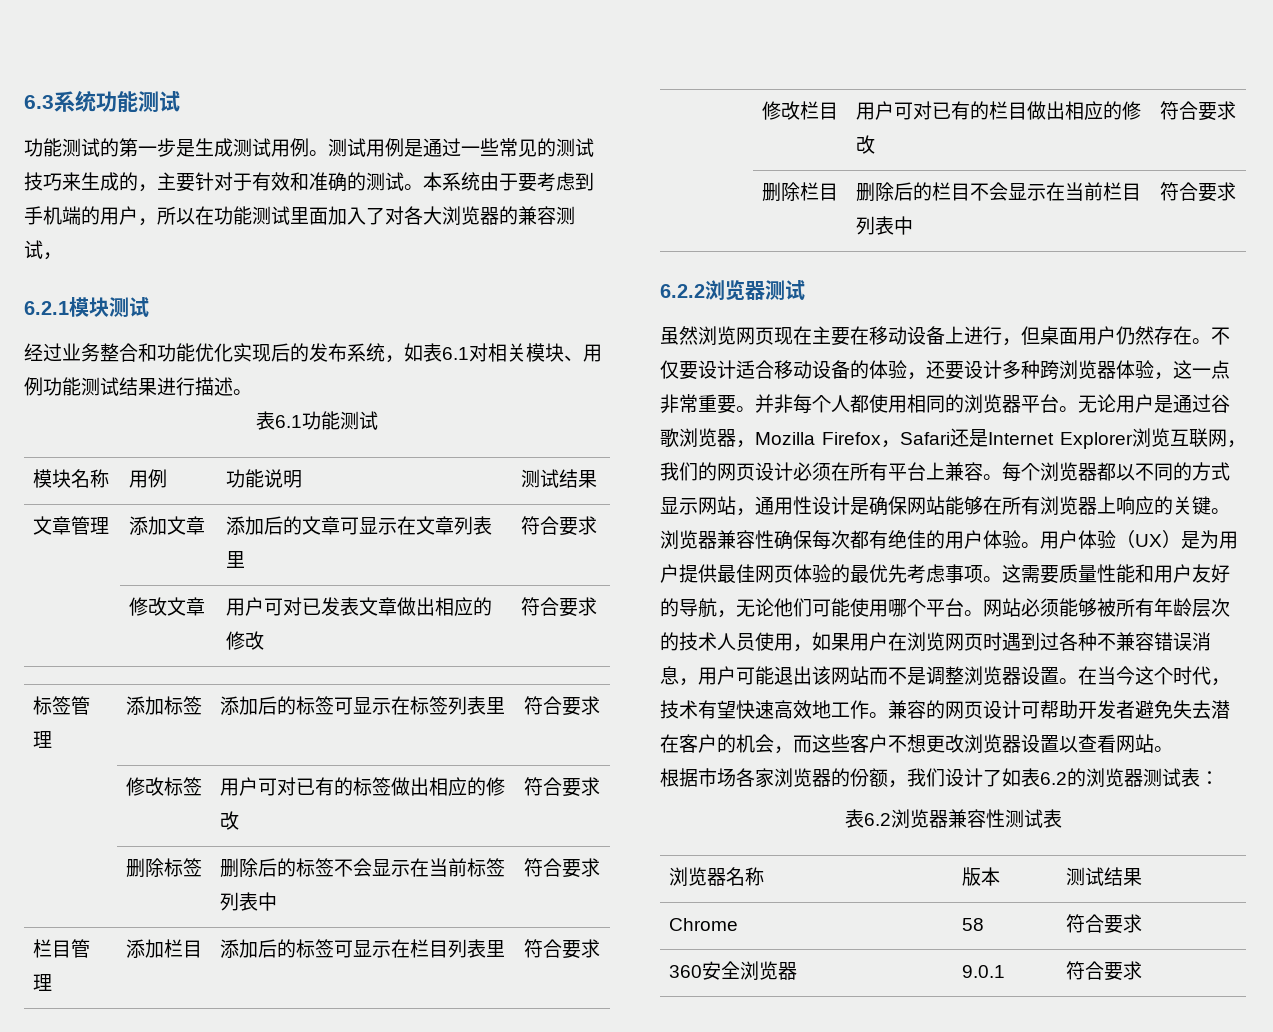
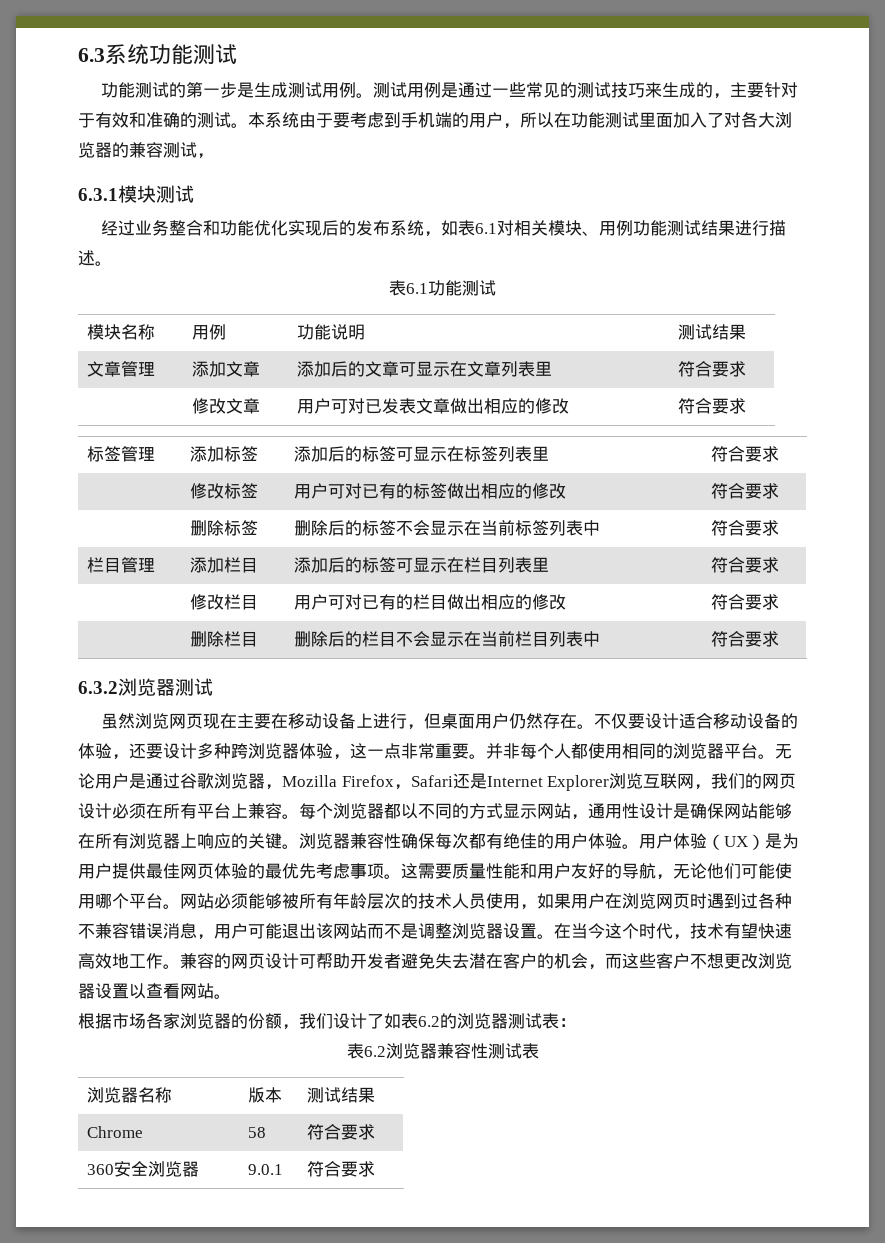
- 6.2.1模块测试
+ 6.3.1模块测试
- 6.2.2浏览器测试
+ 6.3.2浏览器测试

